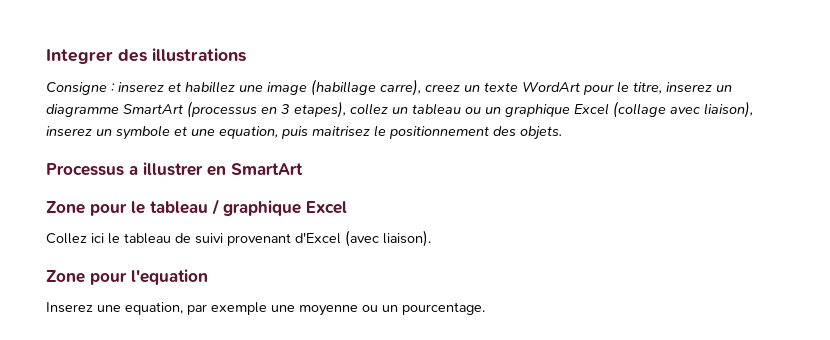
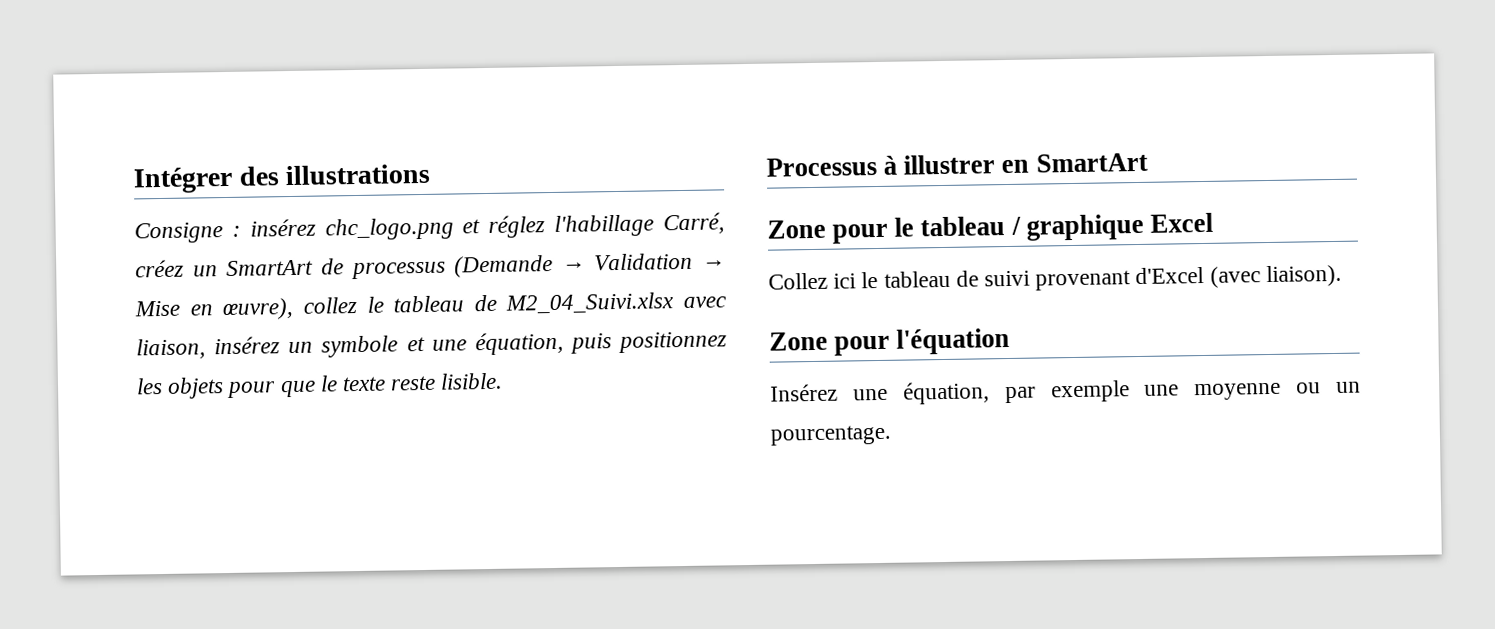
- Integrer des illustrations
+ Intégrer des illustrations
- Consigne : inserez et habillez une image (habillage carre), creez un texte WordArt pour le titre, inserez un diagramme SmartArt (processus en 3 etapes), collez un tableau ou un graphique Excel (collage avec liaison), inserez un symbole et une equation, puis maitrisez le positionnement des objets.
+ Consigne : insérez chc_logo.png et réglez l'habillage Carré, créez un SmartArt de processus (Demande → Validation → Mise en œuvre), collez le tableau de M2_04_Suivi.xlsx avec liaison, insérez un symbole et une équation, puis positionnez les objets pour que le texte reste lisible.
- Processus a illustrer en SmartArt
+ Processus à illustrer en SmartArt
- Zone pour l'equation
- Inserez une equation, par exemple une moyenne ou un pourcentage.
+ Zone pour l'équation
+ Insérez une équation, par exemple une moyenne ou un pourcentage.

